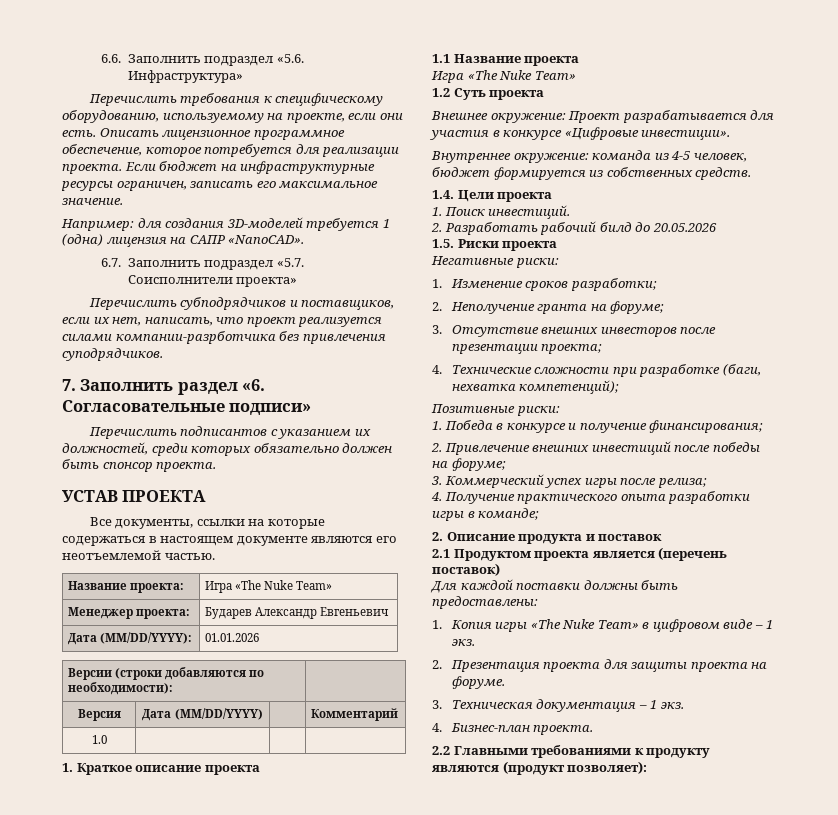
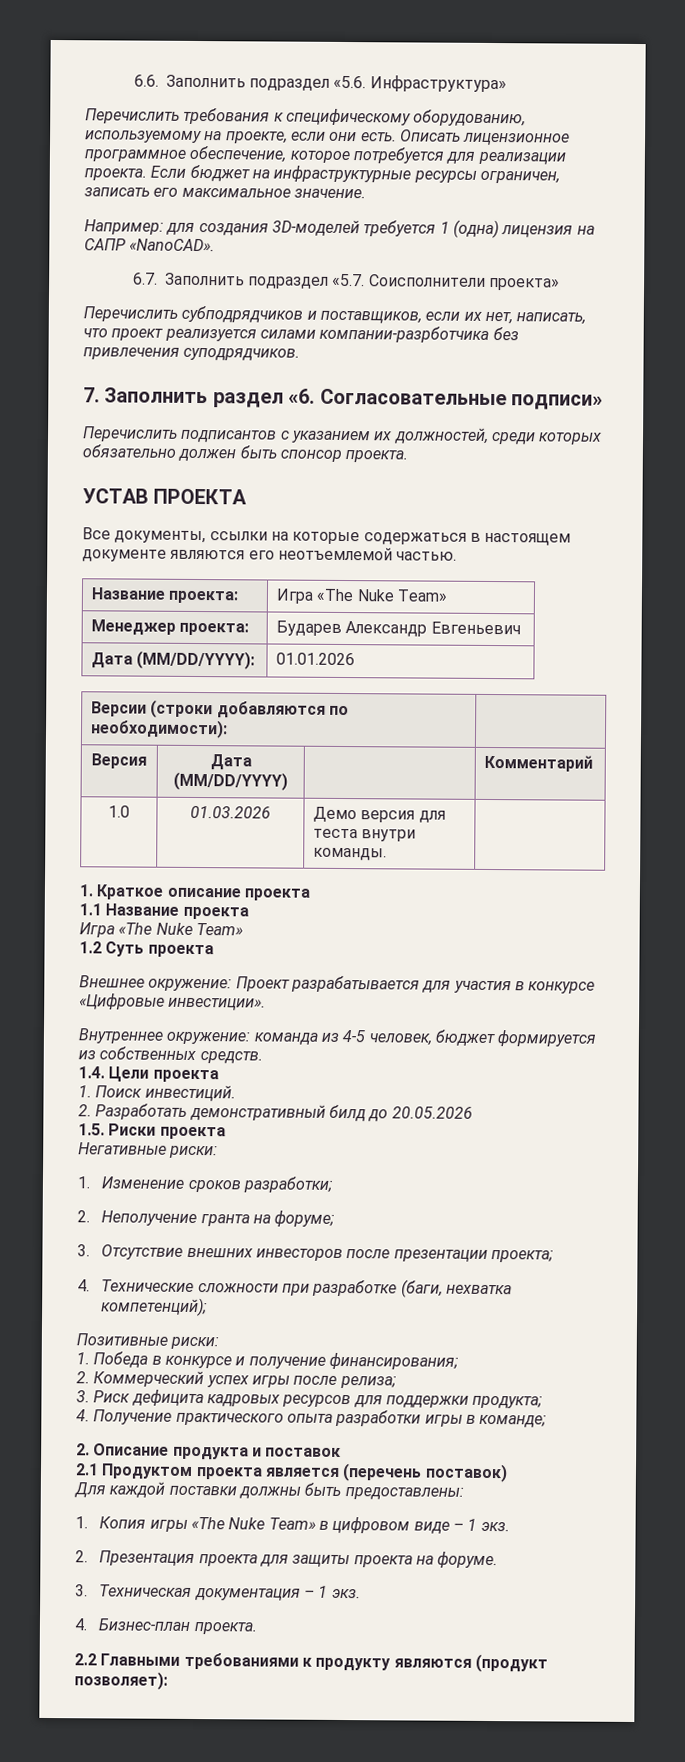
- 1.0 | | |
+ 1.0 | 01.03.2026 | Демо версия для теста внутри команды. |
- 2. Разработать рабочий билд до 20.05.2026
+ 2. Разработать демонстративный билд до 20.05.2026
- 2. Привлечение внешних инвестиций после победы на форуме;
- 3. Коммерческий успех игры после релиза;
+ 2. Коммерческий успех игры после релиза;
+ 3. Риск дефицита кадровых ресурсов для поддержки продукта;

